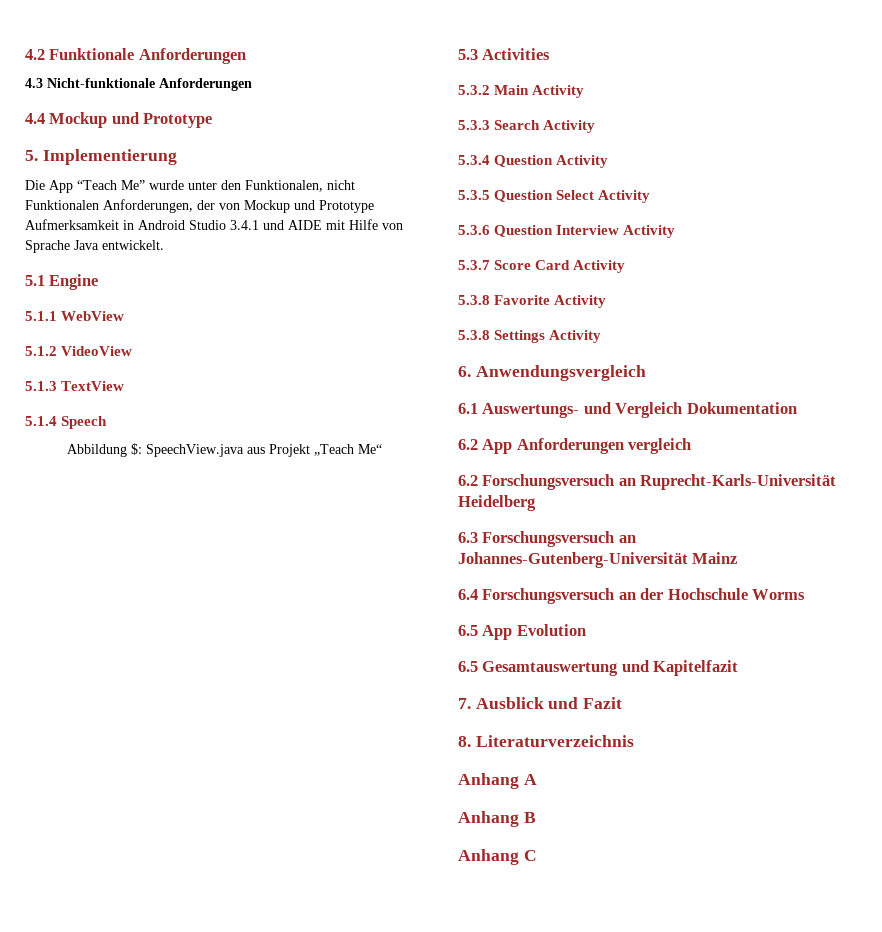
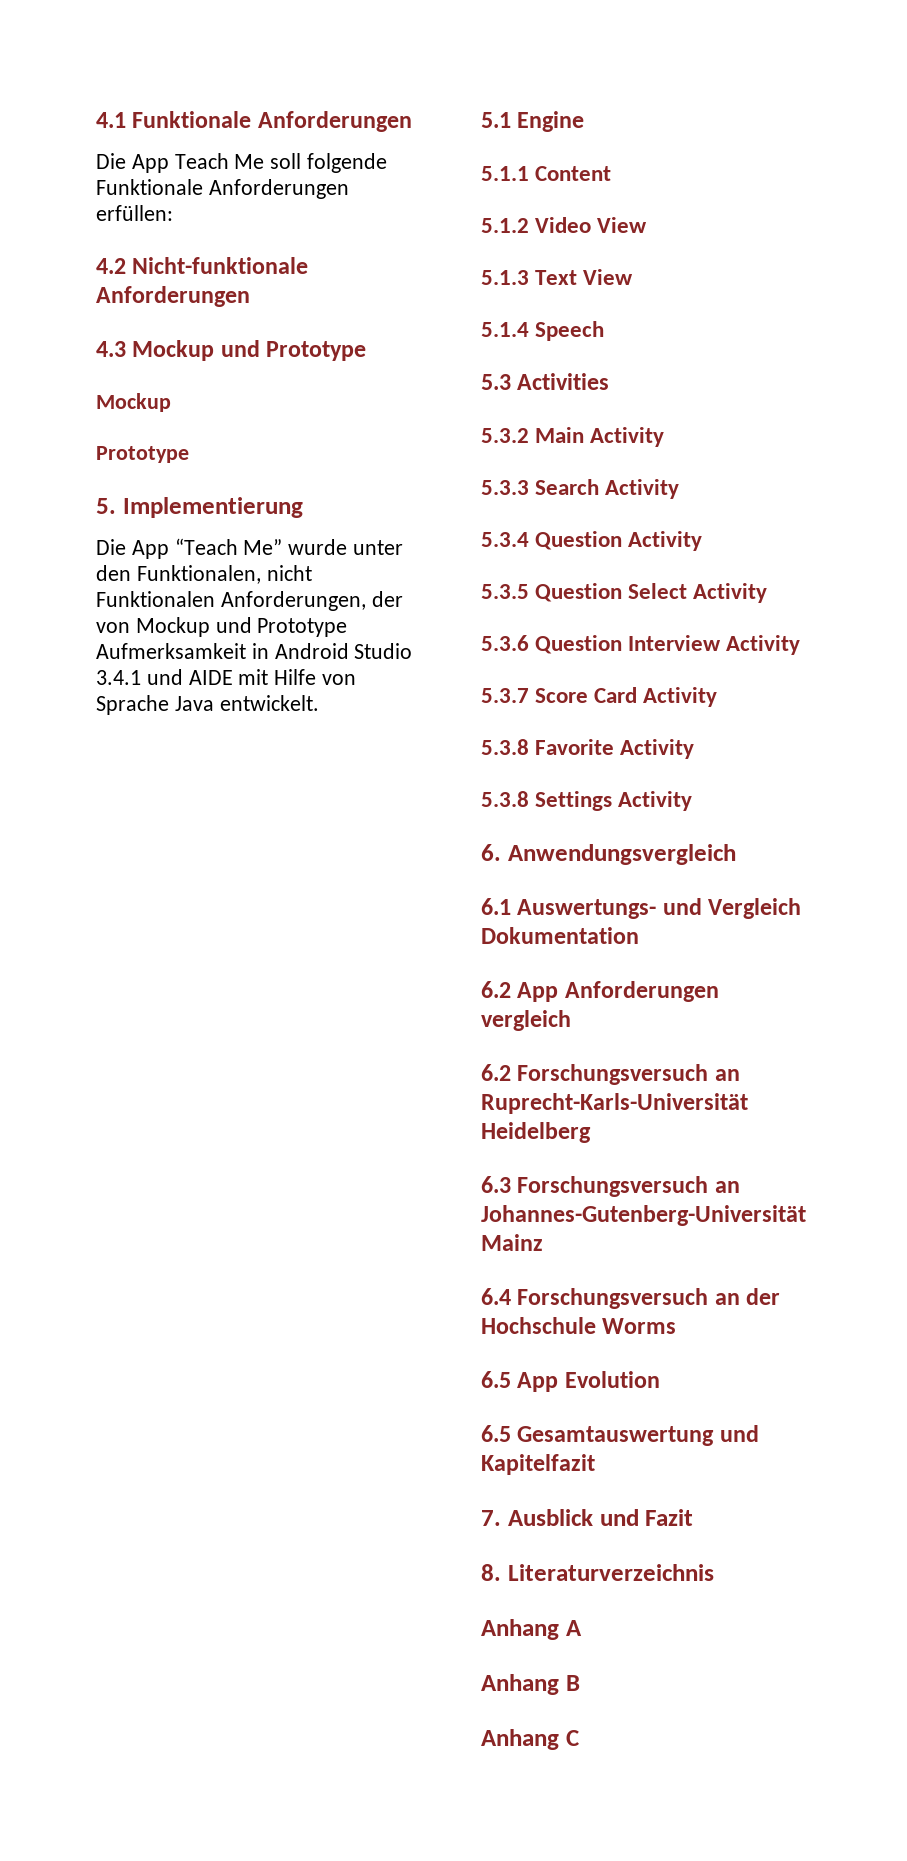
- 4.2 Funktionale Anforderungen
+ 4.1 Funktionale Anforderungen
- 4.3 Nicht-funktionale Anforderungen
+ Die App Teach Me soll folgende Funktionale Anforderungen erfüllen:
+ 4.2 Nicht-funktionale Anforderungen
- 4.4 Mockup und Prototype
+ 4.3 Mockup und Prototype
+ Mockup
+ Prototype
- 5.1.1 WebView
+ 5.1.1 Content
- 5.1.2 VideoView
+ 5.1.2 Video View
- 5.1.3 TextView
+ 5.1.3 Text View
- Abbildung $: SpeechView.java aus Projekt „Teach Me“

